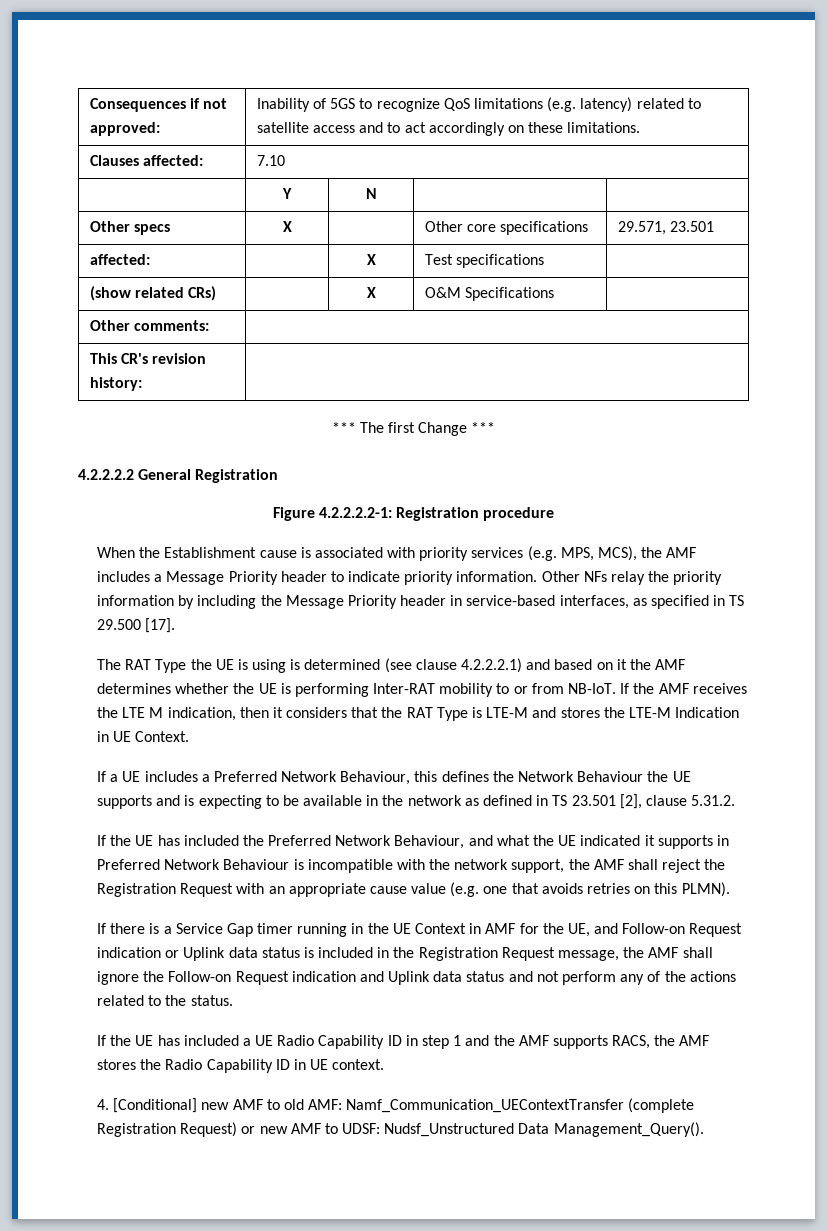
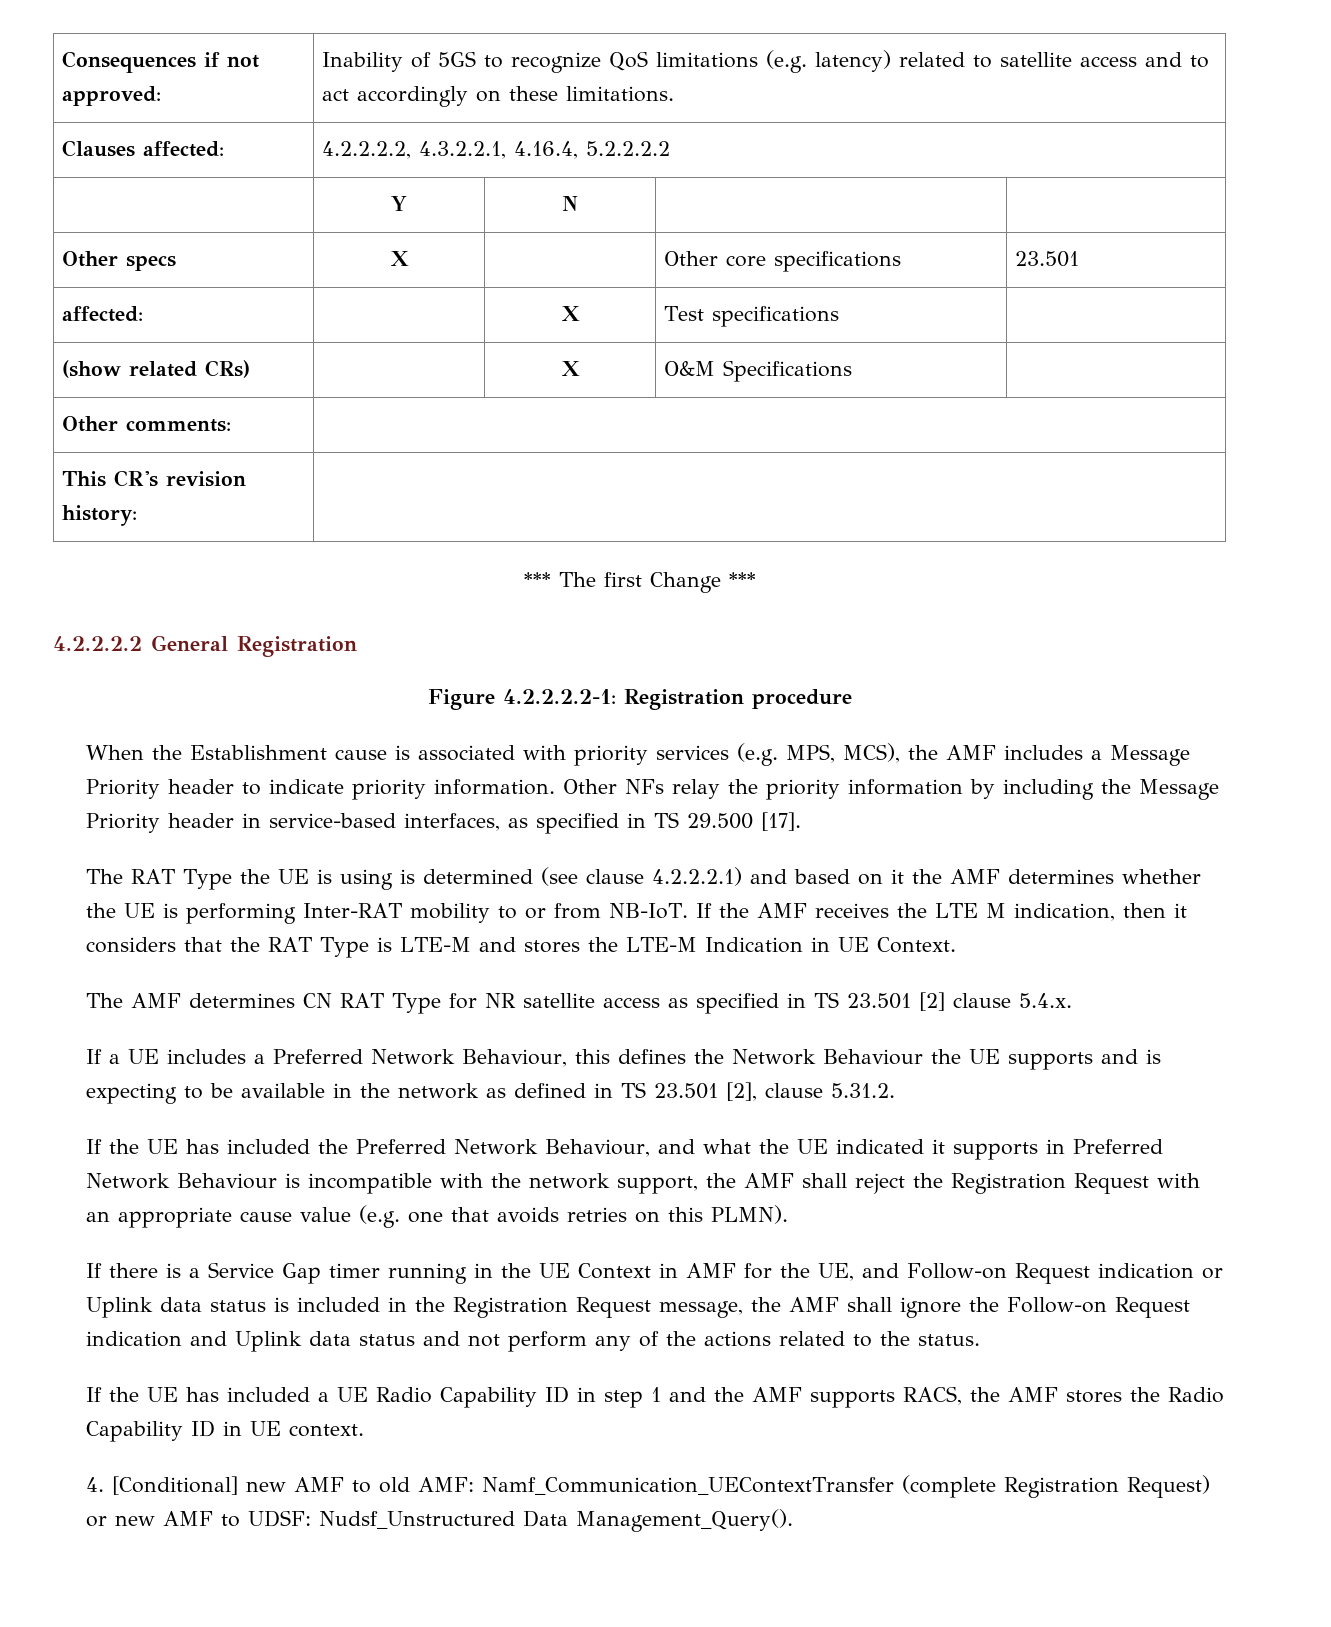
- Clauses affected: | 7.10
+ Clauses affected: | 4.2.2.2.2, 4.3.2.2.1, 4.16.4, 5.2.2.2.2
- Other specs | X | | Other core specifications | 29.571, 23.501
+ Other specs | X | | Other core specifications | 23.501
+ The AMF determines CN RAT Type for NR satellite access as specified in TS 23.501 [2] clause 5.4.x.

